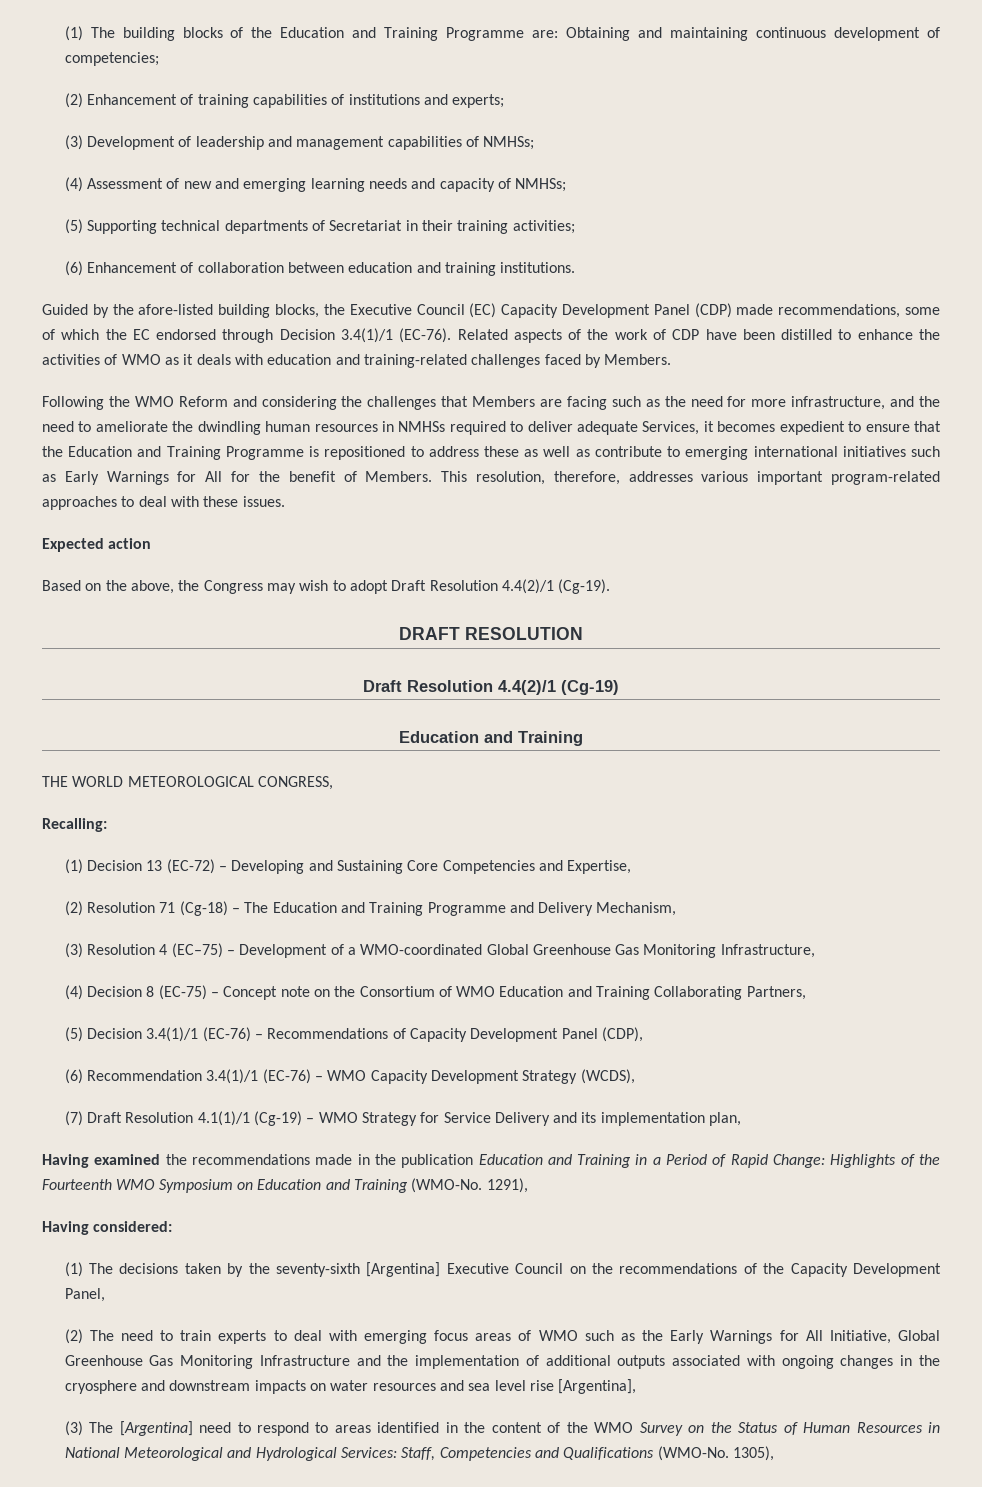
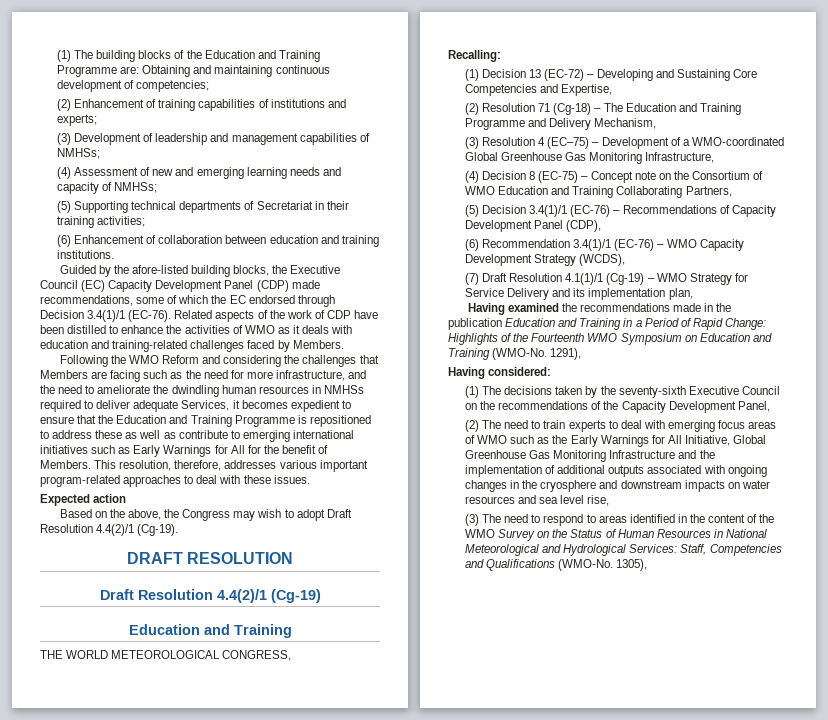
- (1) The decisions taken by the seventy-sixth [Argentina] Executive Council on the recommendations of the Capacity Development Panel,
+ (1) The decisions taken by the seventy-sixth Executive Council on the recommendations of the Capacity Development Panel,
- (2) The need to train experts to deal with emerging focus areas of WMO such as the Early Warnings for All Initiative, Global Greenhouse Gas Monitoring Infrastructure and the implementation of additional outputs associated with ongoing changes in the cryosphere and downstream impacts on water resources and sea level rise [Argentina],
+ (2) The need to train experts to deal with emerging focus areas of WMO such as the Early Warnings for All Initiative, Global Greenhouse Gas Monitoring Infrastructure and the implementation of additional outputs associated with ongoing changes in the cryosphere and downstream impacts on water resources and sea level rise,
- (3) The [Argentina] need to respond to areas identified in the content of the WMO Survey on the Status of Human Resources in National Meteorological and Hydrological Services: Staff, Competencies and Qualifications (WMO-No.
+ (3) The need to respond to areas identified in the content of the WMO Survey on the Status of Human Resources in National Meteorological and Hydrological Services: Staff, Competencies and Qualifications (WMO-No.

